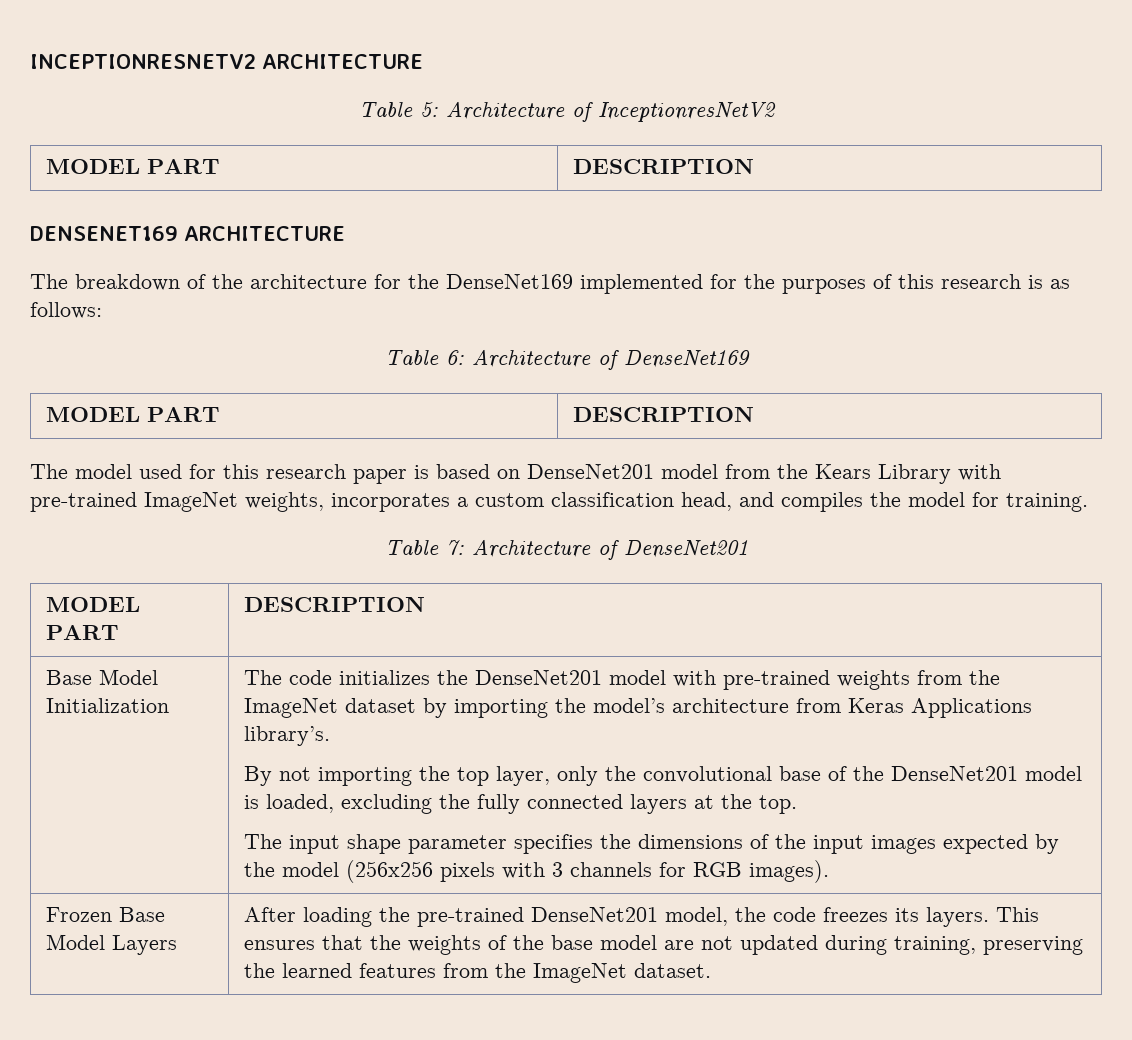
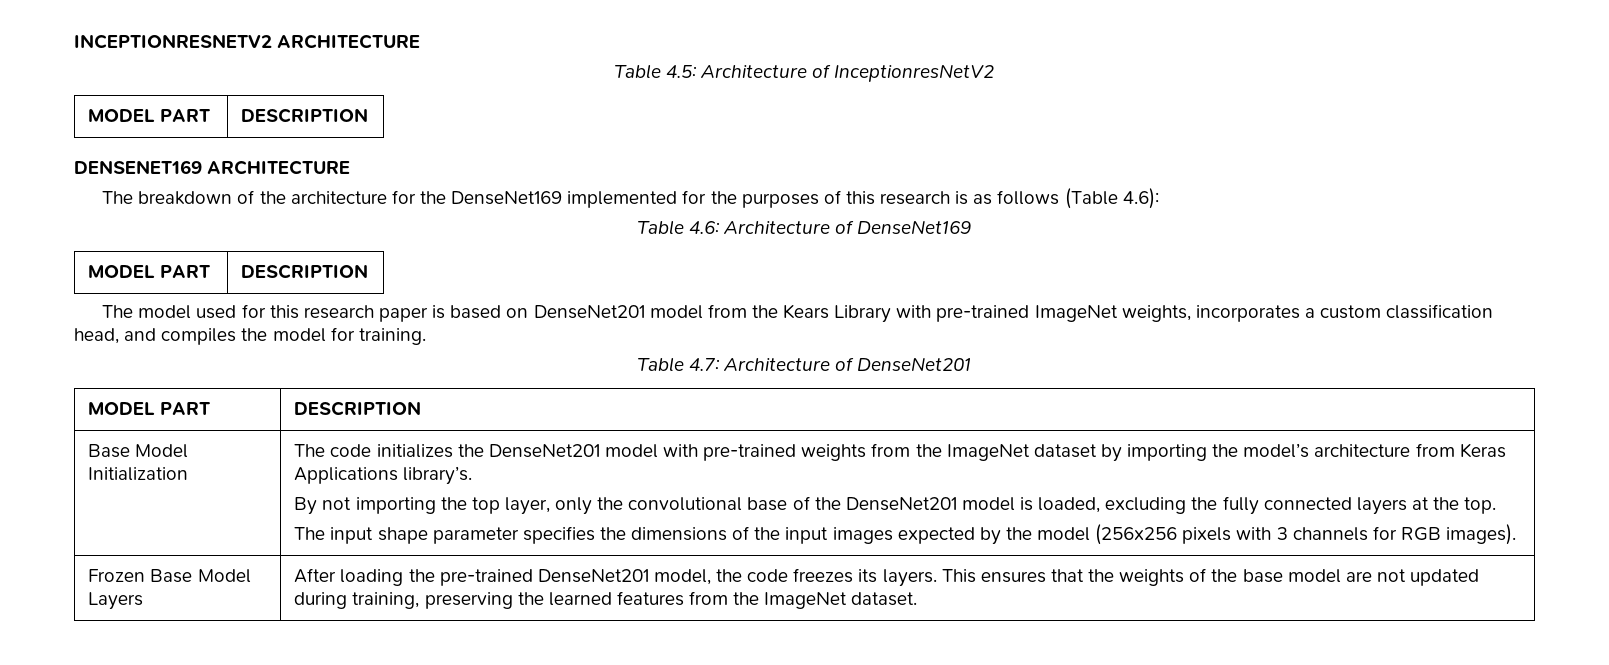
- Table 5: Architecture of InceptionresNetV2
+ Table 4.5: Architecture of InceptionresNetV2
- The breakdown of the architecture for the DenseNet169 implemented for the purposes of this research is as follows:
- Table 6: Architecture of DenseNet169
+ The breakdown of the architecture for the DenseNet169 implemented for the purposes of this research is as follows (Table 4.6):
+ Table 4.6: Architecture of DenseNet169
- Table 7: Architecture of DenseNet201
+ Table 4.7: Architecture of DenseNet201

